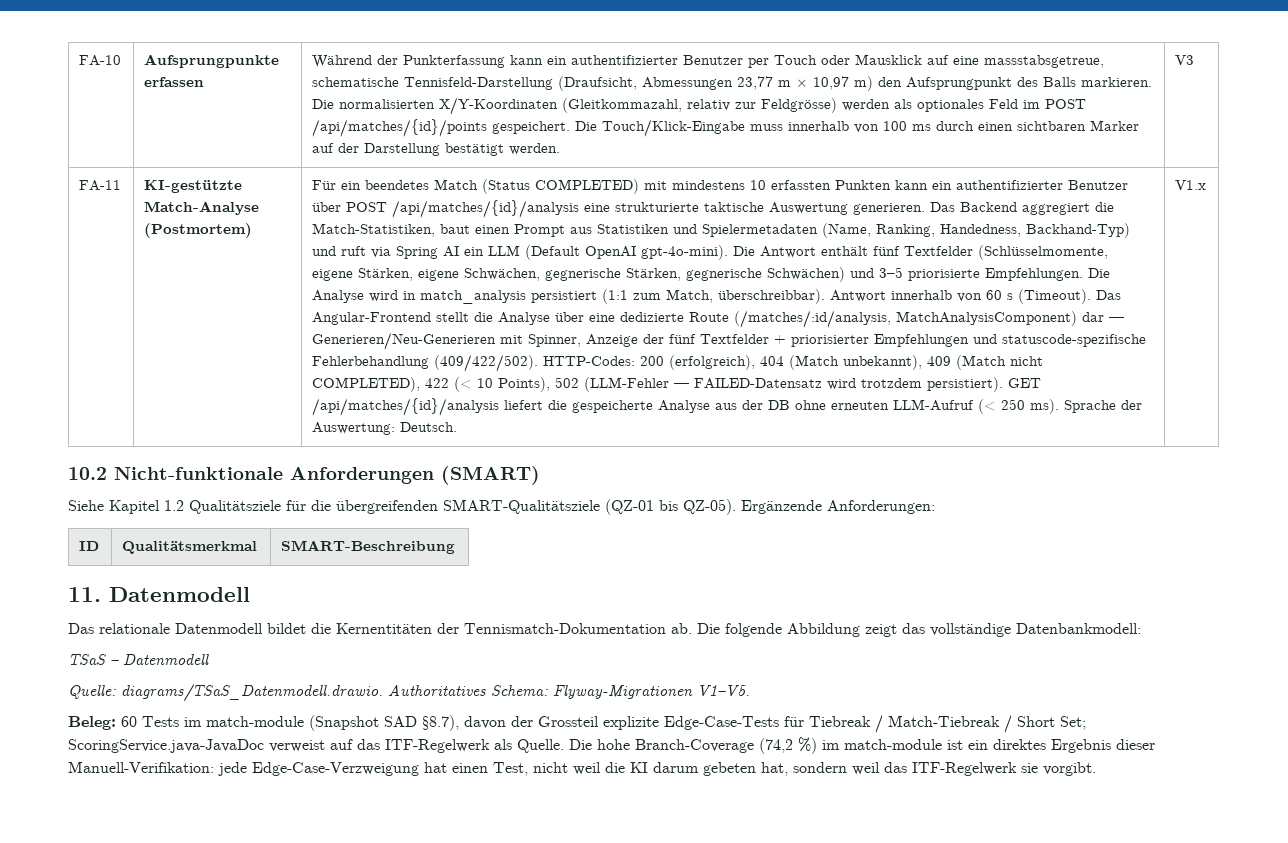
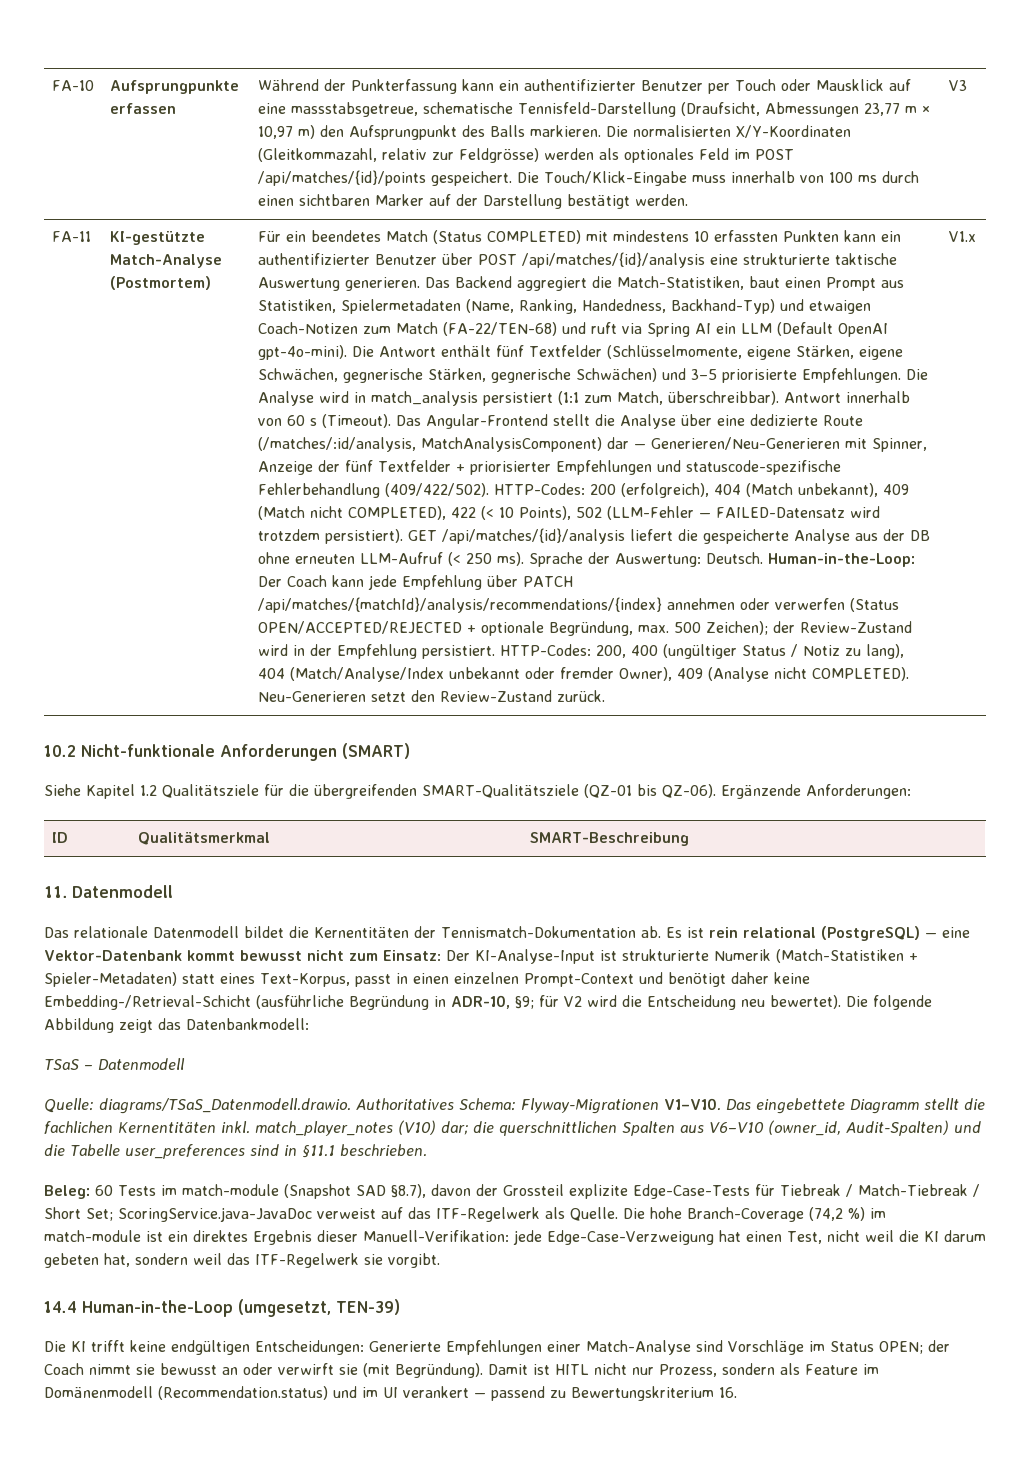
- Das Backend aggregiert die Match-Statistiken, baut einen Prompt aus Statistiken und Spielermetadaten (Name, Ranking, Handedness, Backhand-Typ) und ruft via Spring AI ein LLM (Default OpenAI gpt-4o-mini).
+ Das Backend aggregiert die Match-Statistiken, baut einen Prompt aus Statistiken, Spielermetadaten (Name, Ranking, Handedness, Backhand-Typ) und etwaigen Coach-Notizen zum Match (FA-22/TEN-68) und ruft via Spring AI ein LLM (Default OpenAI gpt-4o-mini).
+ Human-in-the-Loop: Der Coach kann jede Empfehlung über PATCH /api/matches/{matchId}/analysis/recommendations/{index} annehmen oder verwerfen (Status OPEN/ACCEPTED/REJECTED + optionale Begründung, max. 500 Zeichen); der Review-Zustand wird in der Empfehlung persistiert. HTTP-Codes: 200, 400 (ungültiger Status / Notiz zu lang), 404 (Match/Analyse/Index unbekannt oder fremder Owner), 409 (Analyse nicht COMPLETED). Neu-Generieren setzt den Review-Zustand zurück.
- Siehe Kapitel 1.2 Qualitätsziele für die übergreifenden SMART-Qualitätsziele (QZ-01 bis QZ-05).
+ Siehe Kapitel 1.2 Qualitätsziele für die übergreifenden SMART-Qualitätsziele (QZ-01 bis QZ-06).
+ Es ist rein relational (PostgreSQL) — eine Vektor-Datenbank kommt bewusst nicht zum Einsatz: Der KI-Analyse-Input ist strukturierte Numerik (Match-Statistiken + Spieler-Metadaten) statt eines Text-Korpus, passt in einen einzelnen Prompt-Context und benötigt daher keine Embedding-/Retrieval-Schicht (ausführliche Begründung in ADR-10, §9; für V2 wird die Entscheidung neu bewertet).
- Die folgende Abbildung zeigt das vollständige Datenbankmodell:
+ Die folgende Abbildung zeigt das Datenbankmodell:
- Quelle: diagrams/TSaS_Datenmodell.drawio. Authoritatives Schema: Flyway-Migrationen V1–V5.
+ Quelle: diagrams/TSaS_Datenmodell.drawio. Authoritatives Schema: Flyway-Migrationen V1–V10. Das eingebettete Diagramm stellt die fachlichen Kernentitäten inkl. match_player_notes (V10) dar; die querschnittlichen Spalten aus V6–V10 (owner_id, Audit-Spalten) und die Tabelle user_preferences sind in §11.1 beschrieben.
+ 14.4 Human-in-the-Loop (umgesetzt, TEN-39)
+ Die KI trifft keine endgültigen Entscheidungen: Generierte Empfehlungen einer Match-Analyse sind Vorschläge im Status OPEN; der Coach nimmt sie bewusst an oder verwirft sie (mit Begründung). Damit ist HITL nicht nur Prozess, sondern als Feature im Domänenmodell (Recommendation.status) und im UI verankert — passend zu Bewertungskriterium 16.

